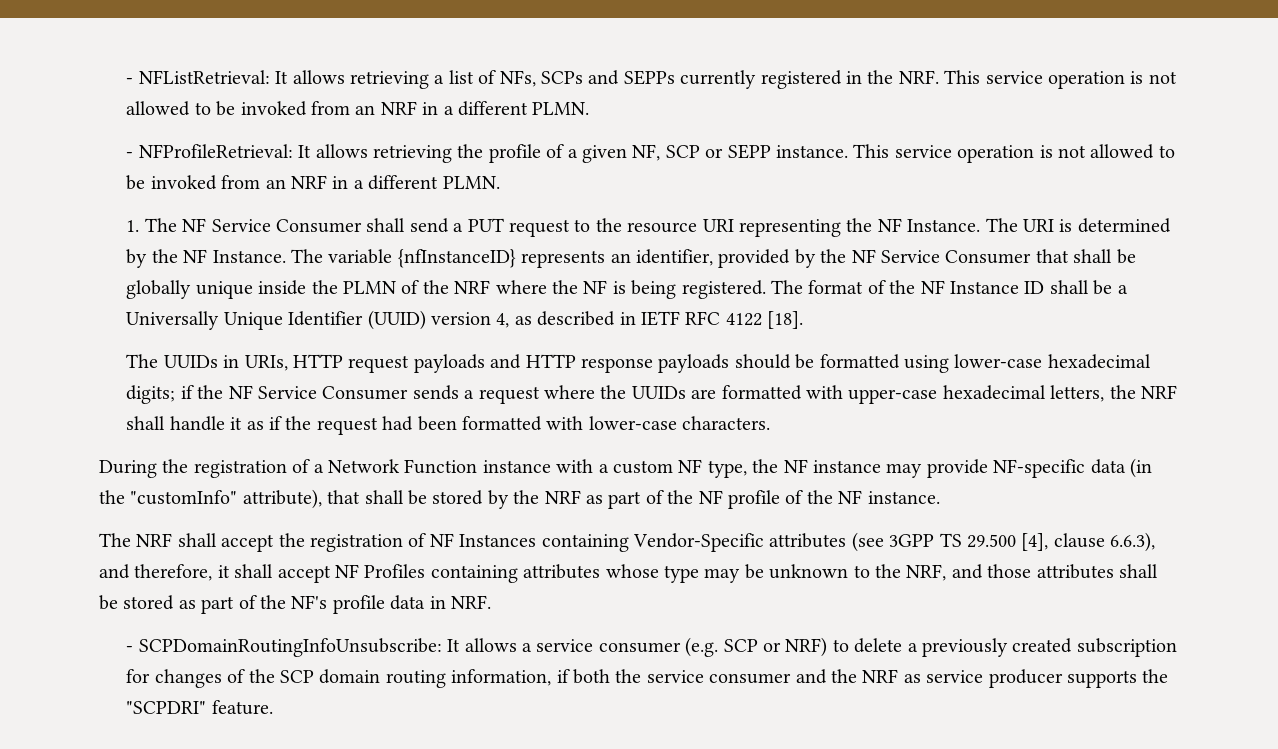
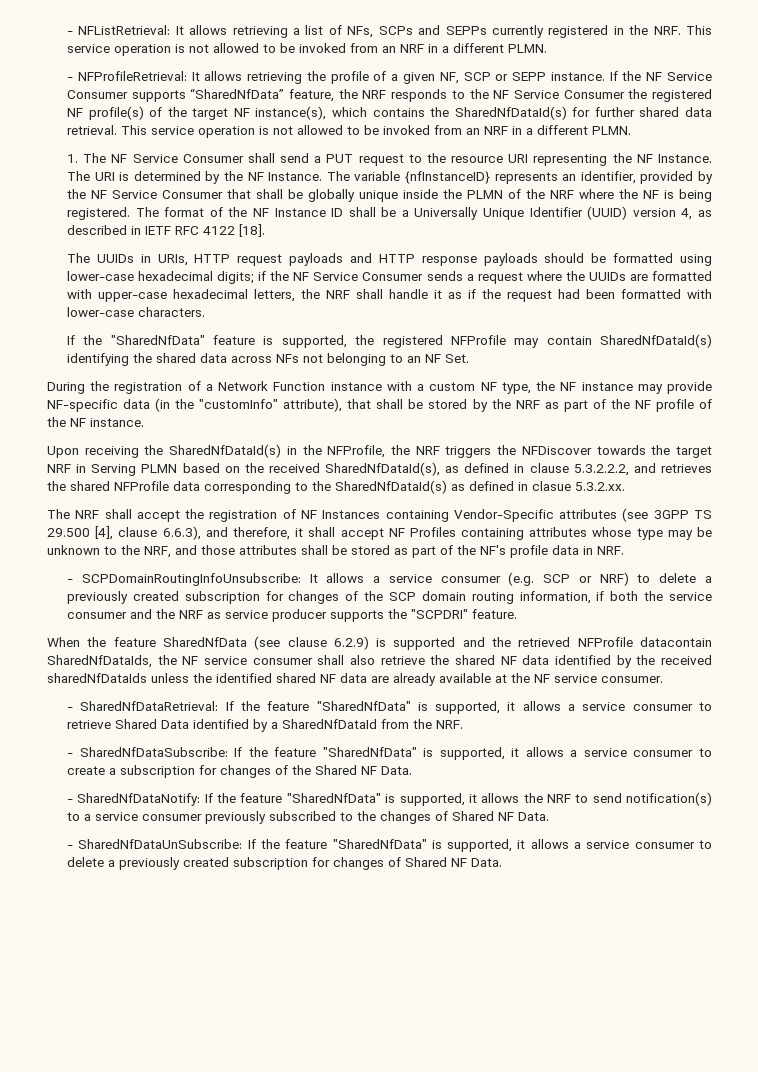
+ If the NF Service Consumer supports “SharedNfData” feature, the NRF responds to the NF Service Consumer the registered NF profile(s) of the target NF instance(s), which contains the SharedNfDataId(s) for further shared data retrieval.
+ If the "SharedNfData" feature is supported, the registered NFProfile may contain SharedNfDataId(s) identifying the shared data across NFs not belonging to an NF Set.
+ Upon receiving the SharedNfDataId(s) in the NFProfile, the NRF triggers the NFDiscover towards the target NRF in Serving PLMN based on the received SharedNfDataId(s), as defined in clause 5.3.2.2.2, and retrieves the shared NFProfile data corresponding to the SharedNfDataId(s) as defined in clasue 5.3.2.xx.
+ When the feature SharedNfData (see clause 6.2.9) is supported and the retrieved NFProfile datacontain SharedNfDataIds, the NF service consumer shall also retrieve the shared NF data identified by the received sharedNfDataIds unless the identified shared NF data are already available at the NF service consumer.
+ - SharedNfDataRetrieval: If the feature "SharedNfData" is supported, it allows a service consumer to retrieve Shared Data identified by a SharedNfDataId from the NRF.
+ - SharedNfDataSubscribe: If the feature "SharedNfData" is supported, it allows a service consumer to create a subscription for changes of the Shared NF Data.
+ - SharedNfDataNotify: If the feature "SharedNfData" is supported, it allows the NRF to send notification(s) to a service consumer previously subscribed to the changes of Shared NF Data.
+ - SharedNfDataUnSubscribe: If the feature "SharedNfData" is supported, it allows a service consumer to delete a previously created subscription for changes of Shared NF Data.

